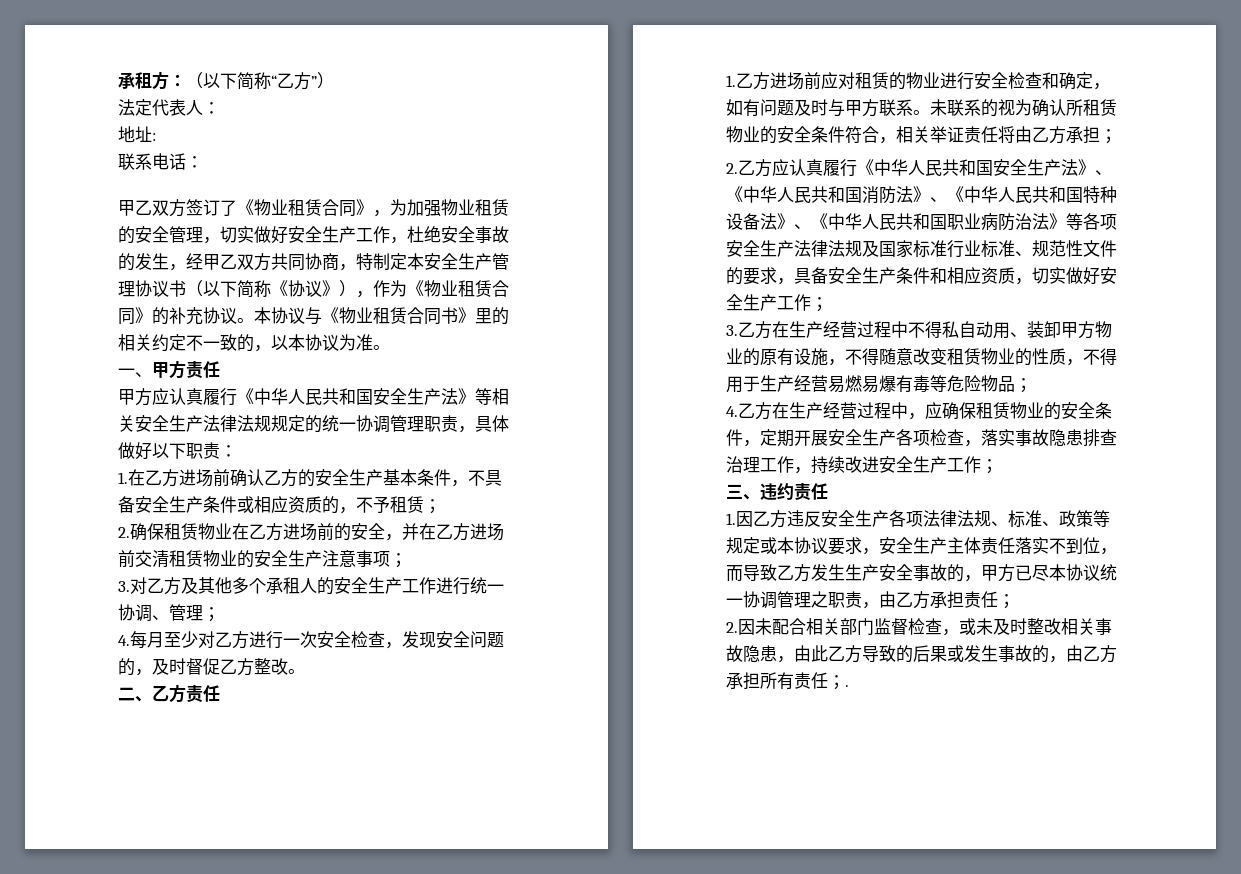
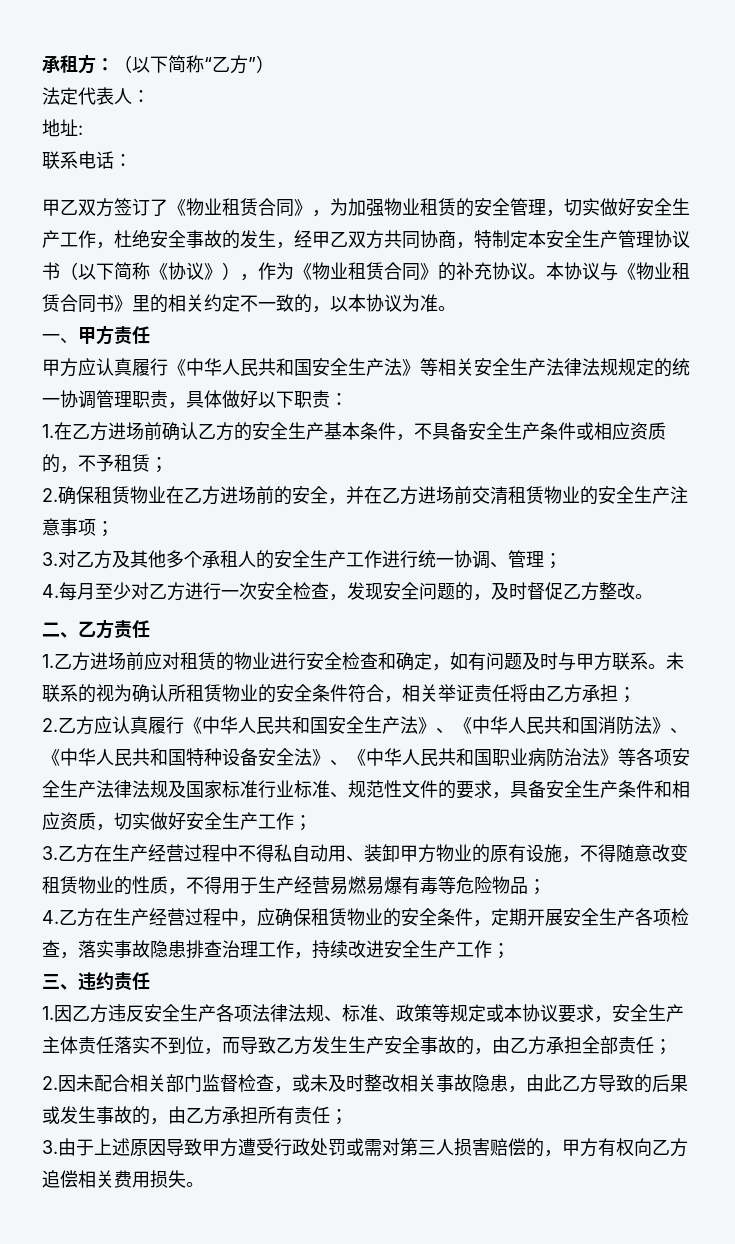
- 2.乙方应认真履行《中华人民共和国安全生产法》、《中华人民共和国消防法》、《中华人民共和国特种设备法》、《中华人民共和国职业病防治法》等各项安全生产法律法规及国家标准行业标准、规范性文件的要求，具备安全生产条件和相应资质，切实做好安全生产工作；
+ 2.乙方应认真履行《中华人民共和国安全生产法》、《中华人民共和国消防法》、《中华人民共和国特种设备安全法》、《中华人民共和国职业病防治法》等各项安全生产法律法规及国家标准行业标准、规范性文件的要求，具备安全生产条件和相应资质，切实做好安全生产工作；
- 1.因乙方违反安全生产各项法律法规、标准、政策等规定或本协议要求，安全生产主体责任落实不到位，而导致乙方发生生产安全事故的，甲方已尽本协议统一协调管理之职责，由乙方承担责任；
+ 1.因乙方违反安全生产各项法律法规、标准、政策等规定或本协议要求，安全生产主体责任落实不到位，而导致乙方发生生产安全事故的，由乙方承担全部责任；
- 2.因未配合相关部门监督检查，或未及时整改相关事故隐患，由此乙方导致的后果或发生事故的，由乙方承担所有责任；.
+ 2.因未配合相关部门监督检查，或未及时整改相关事故隐患，由此乙方导致的后果或发生事故的，由乙方承担所有责任；
+ 3.由于上述原因导致甲方遭受行政处罚或需对第三人损害赔偿的，甲方有权向乙方追偿相关费用损失。

